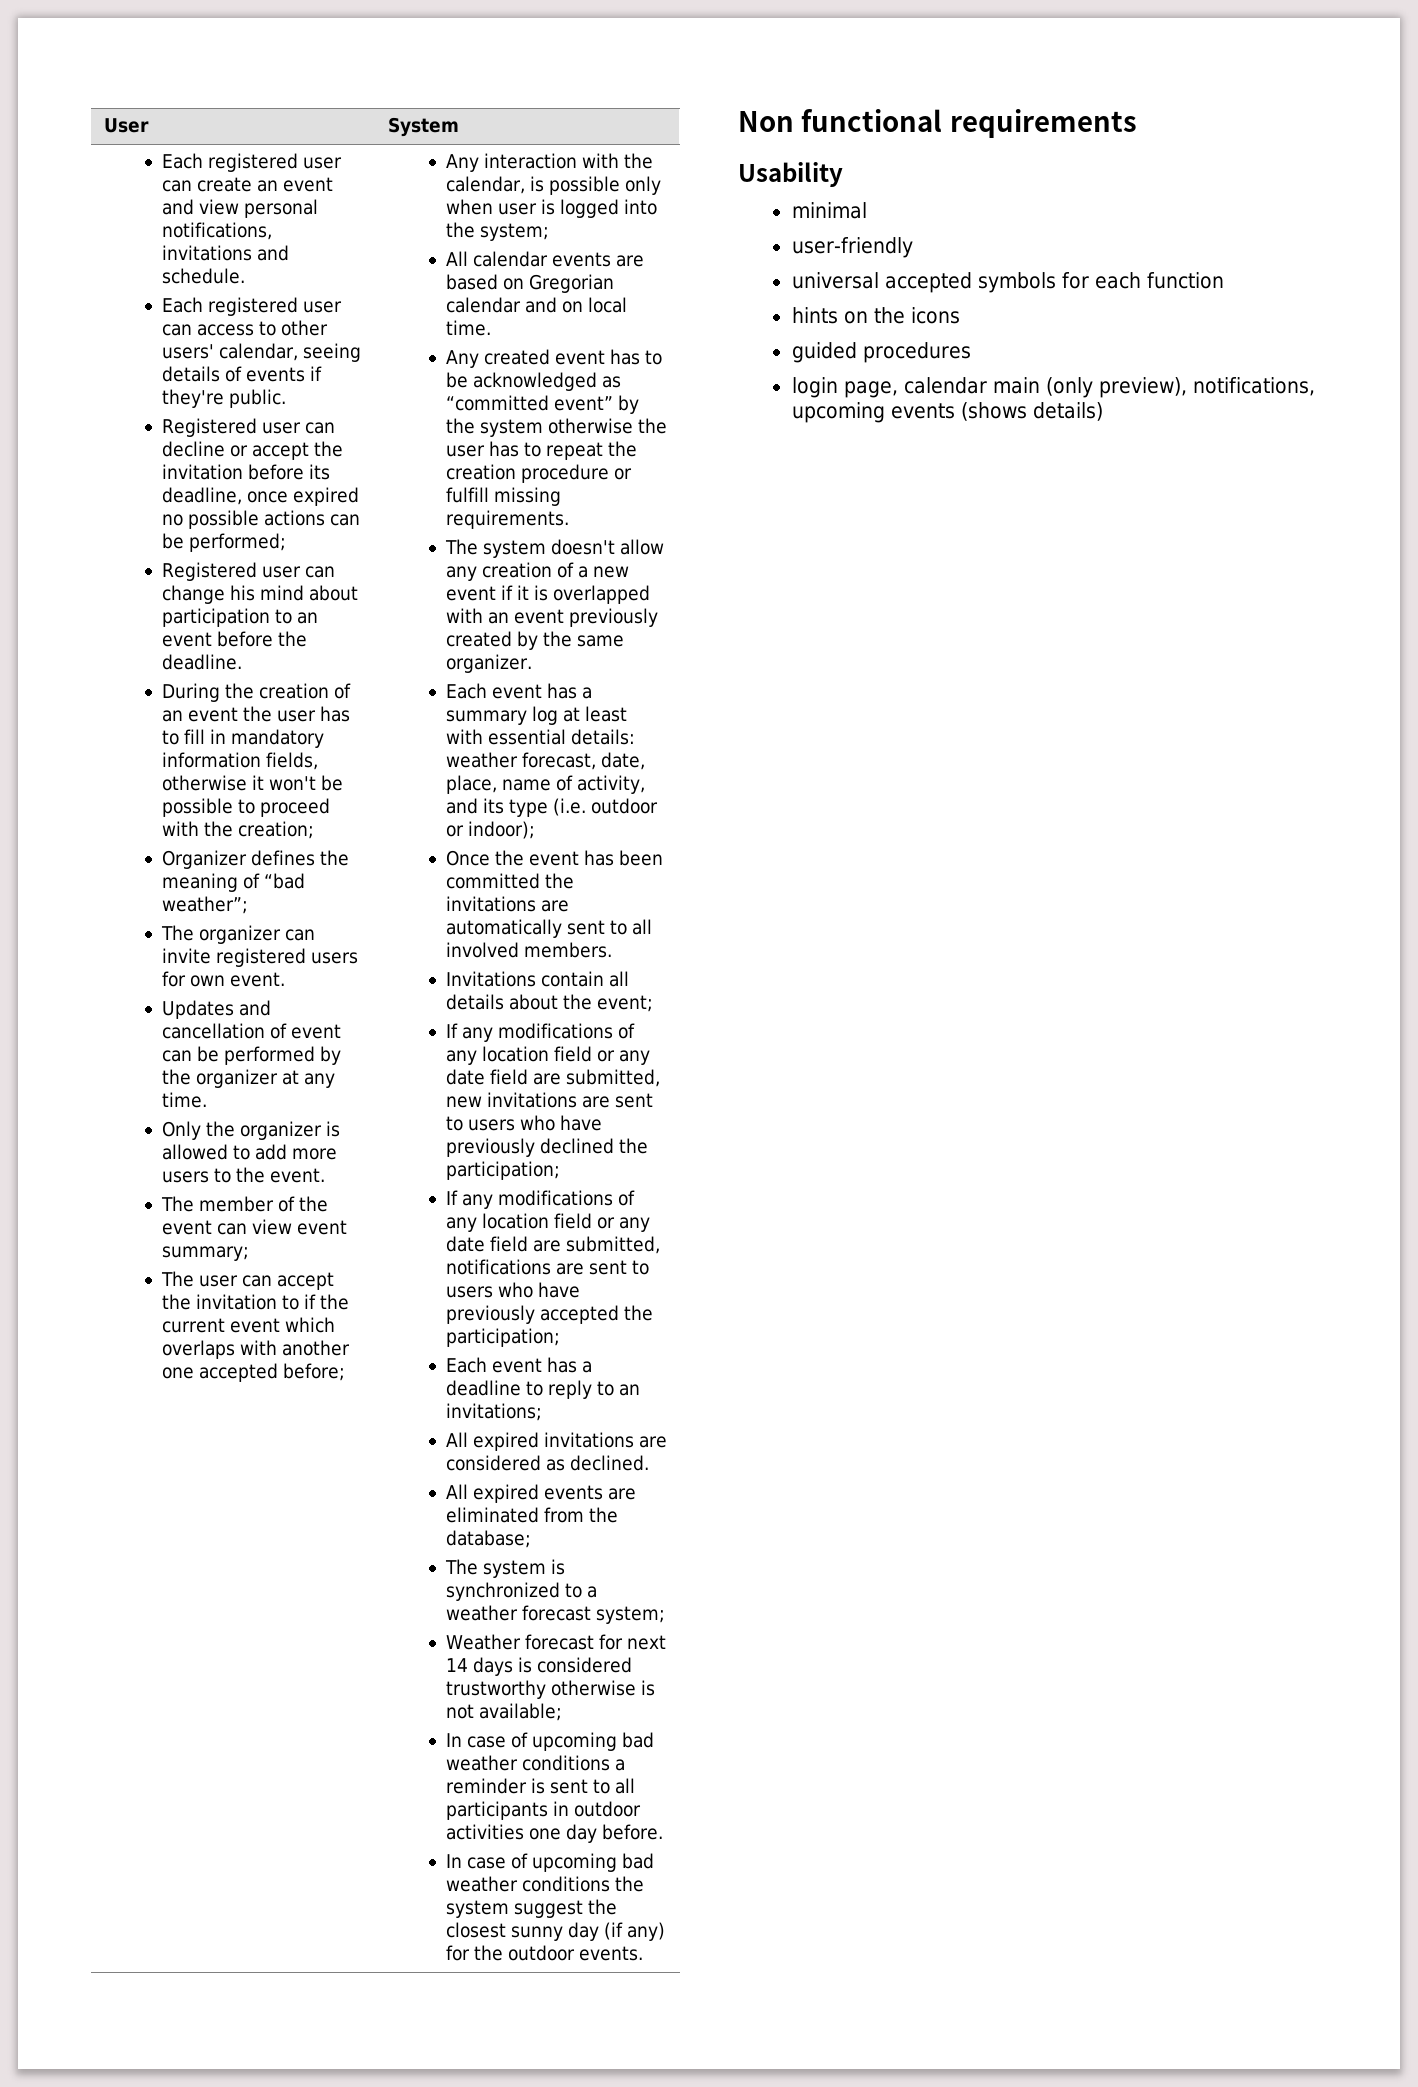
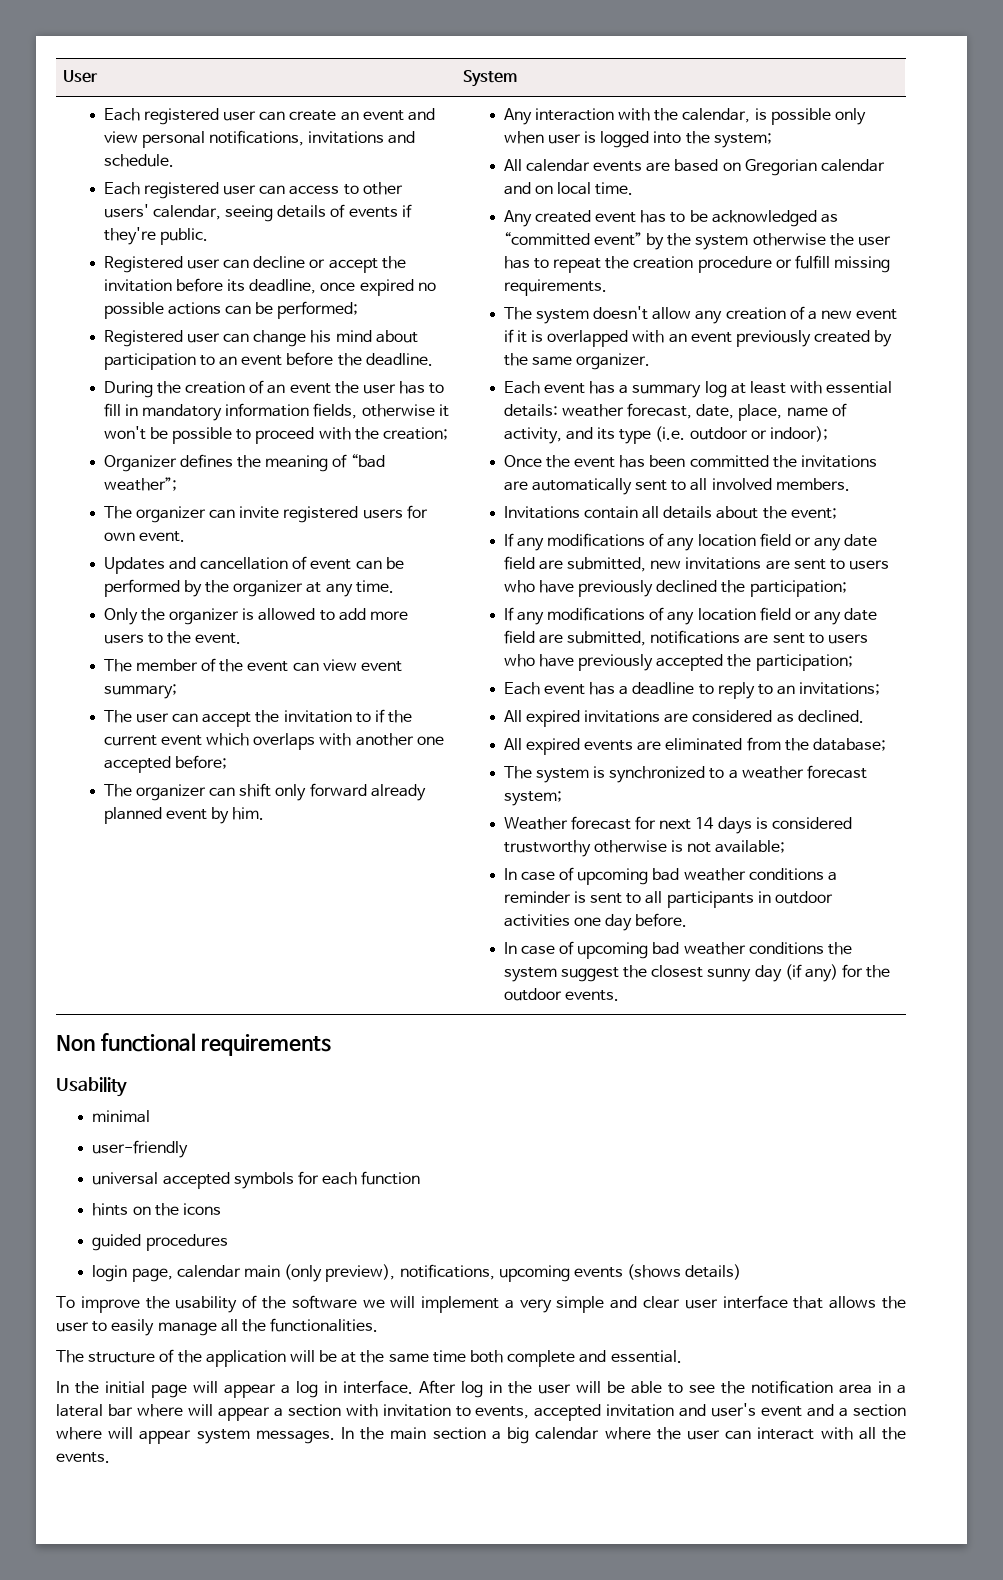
+ The organizer can shift only forward already planned event by him.
+ To improve the usability of the software we will implement a very simple and clear user interface that allows the user to easily manage all the functionalities.
+ The structure of the application will be at the same time both complete and essential.
+ In the initial page will appear a log in interface. After log in the user will be able to see the notification area in a lateral bar where will appear a section with invitation to events, accepted invitation and user's event and a section where will appear system messages. In the main section a big calendar where the user can interact with all the events.

